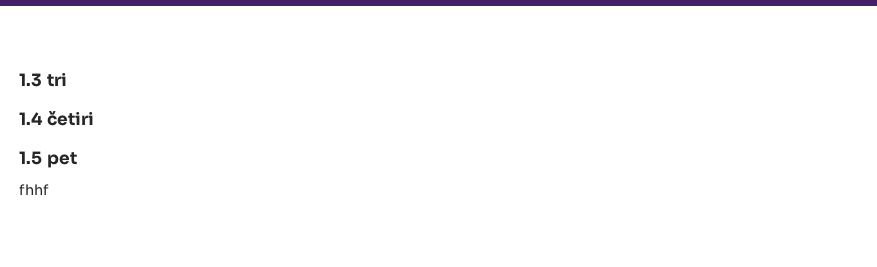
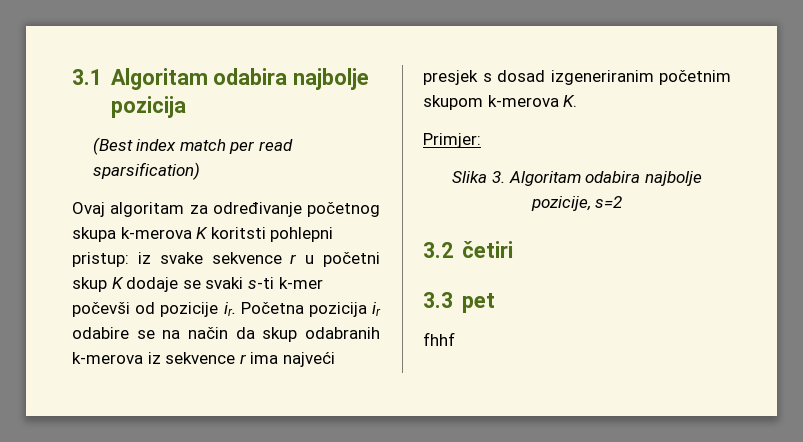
- 1.3 tri
- 1.4 četiri
+ 3.1 Algoritam odabira najbolje pozicija
+ (Best index match per read sparsification)
+ Ovaj algoritam za određivanje početnog skupa k-merova K koritsti pohlepni pristup: iz svake sekvence r u početni skup K dodaje se svaki s-ti k-mer počevši od pozicije ir. Početna pozicija ir odabire se na način da skup odabranih k-merova iz sekvence r ima najveći presjek s dosad izgeneriranim početnim skupom k-merova K.
+ Primjer:
+ Slika 3. Algoritam odabira najbolje pozicije, s=2
+ 3.2 četiri
- 1.5 pet
+ 3.3 pet

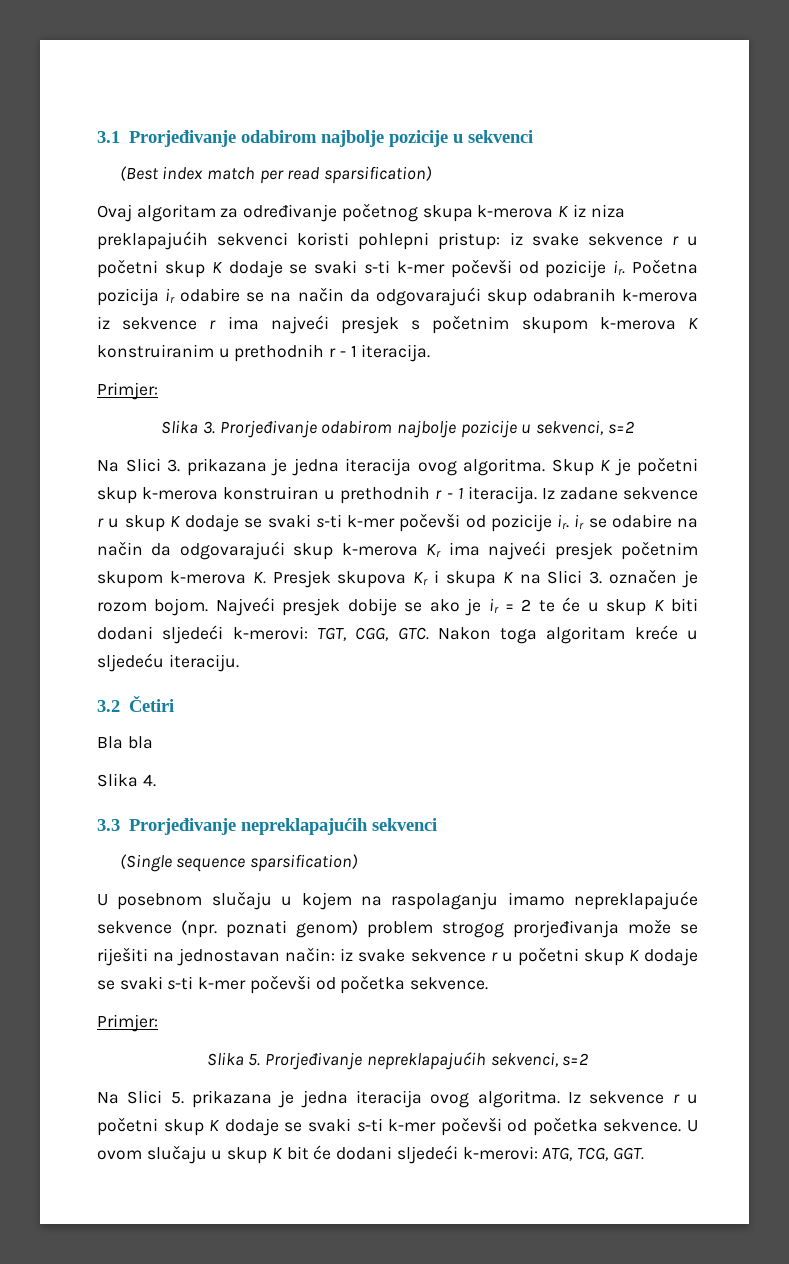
- 3.1 Algoritam odabira najbolje pozicija
+ 3.1 Prorjeđivanje odabirom najbolje pozicije u sekvenci
- Ovaj algoritam za određivanje početnog skupa k-merova K koritsti pohlepni pristup: iz svake sekvence r u početni skup K dodaje se svaki s-ti k-mer počevši od pozicije ir.
+ Ovaj algoritam za određivanje početnog skupa k-merova K iz niza preklapajućih sekvenci koristi pohlepni pristup: iz svake sekvence r u početni skup K dodaje se svaki s-ti k-mer počevši od pozicije ir.
- Početna pozicija ir odabire se na način da skup odabranih k-merova iz sekvence r ima najveći presjek s dosad izgeneriranim početnim skupom k-merova K.
+ Početna pozicija ir odabire se na način da odgovarajući skup odabranih k-merova iz sekvence r ima najveći presjek s početnim skupom k-merova K konstruiranim u prethodnih r - 1 iteracija.
  Primjer:
- Slika 3. Algoritam odabira najbolje pozicije, s=2
- 3.2 četiri
- 3.3 pet
- fhhf
+ Slika 3. Prorjeđivanje odabirom najbolje pozicije u sekvenci, s=2
+ Na Slici 3. prikazana je jedna iteracija ovog algoritma. Skup K je početni skup k-merova konstruiran u prethodnih r - 1 iteracija. Iz zadane sekvence r u skup K dodaje se svaki s-ti k-mer počevši od pozicije ir. ir se odabire na način da odgovarajući skup k-merova Kr ima najveći presjek početnim skupom k-merova K. Presjek skupova Kr i skupa K na Slici 3. označen je rozom bojom. Najveći presjek dobije se ako je ir = 2 te će u skup K biti dodani sljedeći k-merovi: TGT, CGG, GTC. Nakon toga algoritam kreće u sljedeću iteraciju.
+ 3.2 Četiri
+ Bla bla
+ Slika 4.
+ 3.3 Prorjeđivanje nepreklapajućih sekvenci
+ (Single sequence sparsification)
+ U posebnom slučaju u kojem na raspolaganju imamo nepreklapajuće sekvence (npr. poznati genom) problem strogog prorjeđivanja može se riješiti na jednostavan način: iz svake sekvence r u početni skup K dodaje se svaki s-ti k-mer počevši od početka sekvence.
+ Primjer:
+ Slika 5. Prorjeđivanje nepreklapajućih sekvenci, s=2
+ Na Slici 5. prikazana je jedna iteracija ovog algoritma. Iz sekvence r u početni skup K dodaje se svaki s-ti k-mer počevši od početka sekvence. U ovom slučaju u skup K bit će dodani sljedeći k-merovi: ATG, TCG, GGT.

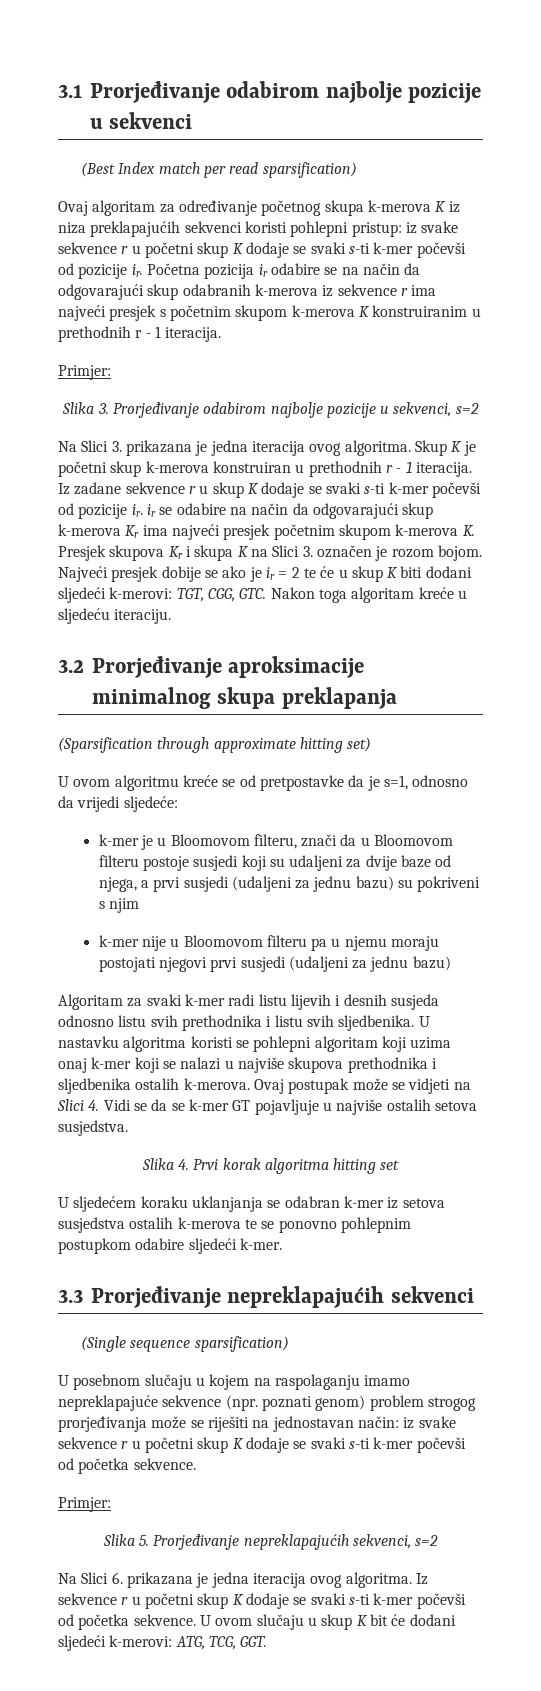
- (Best index match per read sparsification)
+ (Best Index match per read sparsification)
- 3.2 Četiri
- Bla bla
- Slika 4.
+ 3.2 Prorjeđivanje aproksimacije minimalnog skupa preklapanja
+ (Sparsification through approximate hitting set)
+ U ovom algoritmu kreće se od pretpostavke da je s=1, odnosno da vrijedi sljedeće:
+ k-mer je u Bloomovom filteru, znači da u Bloomovom filteru postoje susjedi koji su udaljeni za dvije baze od njega, a prvi susjedi (udaljeni za jednu bazu) su pokriveni s njim
+ k-mer nije u Bloomovom filteru pa u njemu moraju postojati njegovi prvi susjedi (udaljeni za jednu bazu)
+ Algoritam za svaki k-mer radi listu lijevih i desnih susjeda odnosno listu svih prethodnika i listu svih sljedbenika. U nastavku algoritma koristi se pohlepni algoritam koji uzima onaj k-mer koji se nalazi u najviše skupova prethodnika i sljedbenika ostalih k-merova. Ovaj postupak može se vidjeti na Slici 4. Vidi se da se k-mer GT pojavljuje u najviše ostalih setova susjedstva.
+ Slika 4. Prvi korak algoritma hitting set
+ U sljedećem koraku uklanjanja se odabran k-mer iz setova susjedstva ostalih k-merova te se ponovno pohlepnim postupkom odabire sljedeći k-mer.
- Na Slici 5. prikazana je jedna iteracija ovog algoritma.
+ Na Slici 6. prikazana je jedna iteracija ovog algoritma.

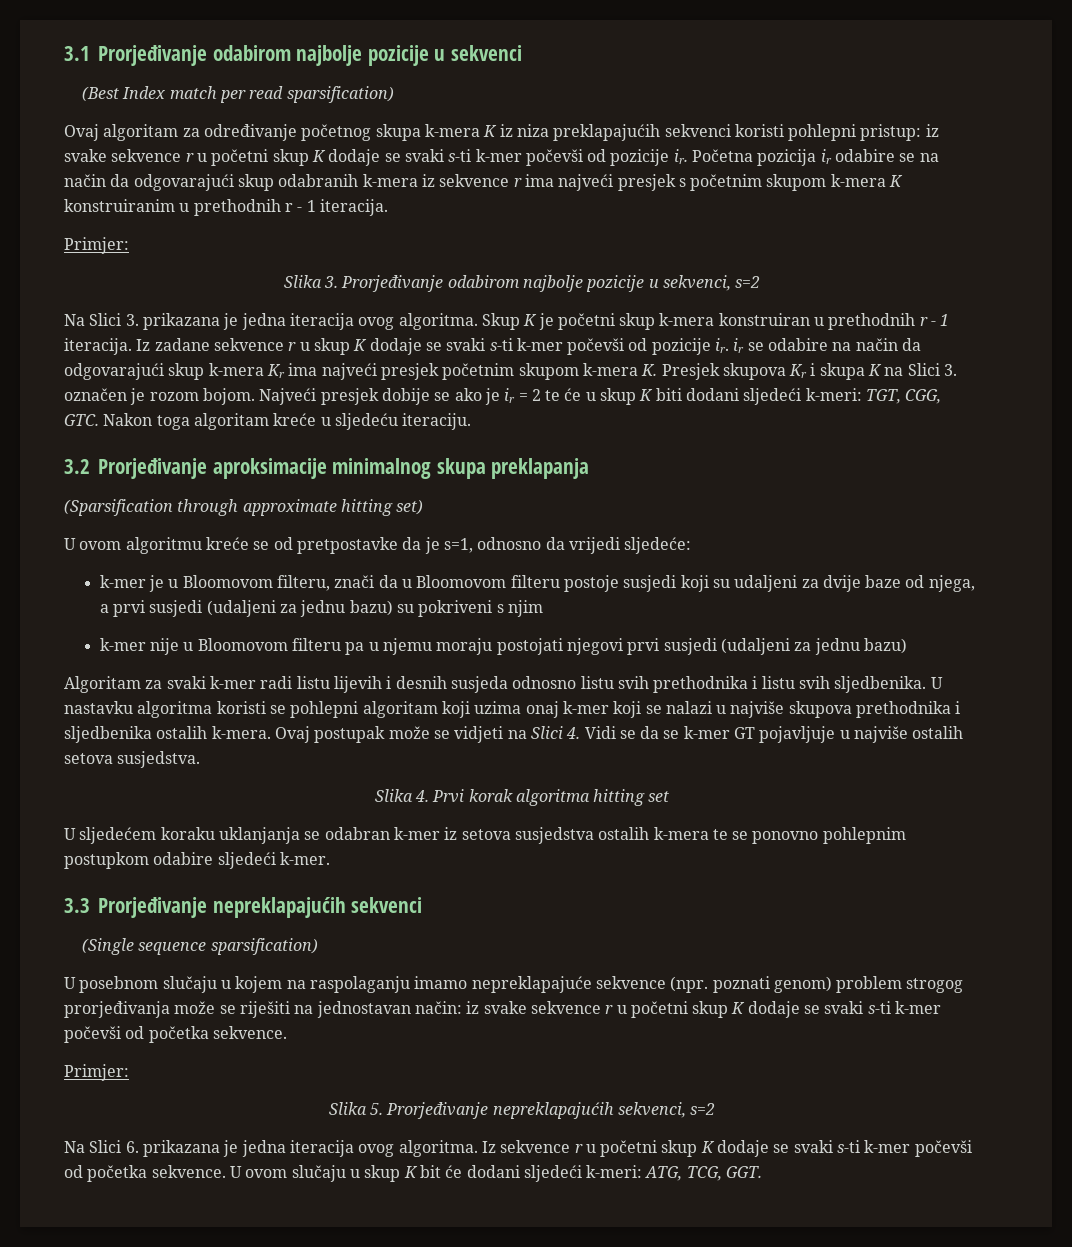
- Ovaj algoritam za određivanje početnog skupa k-merova K iz niza preklapajućih sekvenci koristi pohlepni pristup: iz svake sekvence r u početni skup K dodaje se svaki s-ti k-mer počevši od pozicije ir.
+ Ovaj algoritam za određivanje početnog skupa k-mera K iz niza preklapajućih sekvenci koristi pohlepni pristup: iz svake sekvence r u početni skup K dodaje se svaki s-ti k-mer počevši od pozicije ir.
- Početna pozicija ir odabire se na način da odgovarajući skup odabranih k-merova iz sekvence r ima najveći presjek s početnim skupom k-merova K konstruiranim u prethodnih r - 1 iteracija.
+ Početna pozicija ir odabire se na način da odgovarajući skup odabranih k-mera iz sekvence r ima najveći presjek s početnim skupom k-mera K konstruiranim u prethodnih r - 1 iteracija.
- Skup K je početni skup k-merova konstruiran u prethodnih r - 1 iteracija.
+ Skup K je početni skup k-mera konstruiran u prethodnih r - 1 iteracija.
- Iz zadane sekvence r u skup K dodaje se svaki s-ti k-mer počevši od pozicije ir. ir se odabire na način da odgovarajući skup k-merova Kr ima najveći presjek početnim skupom k-merova K. Presjek skupova Kr i skupa K na Slici 3. označen je rozom bojom.
+ Iz zadane sekvence r u skup K dodaje se svaki s-ti k-mer počevši od pozicije ir. ir se odabire na način da odgovarajući skup k-mera Kr ima najveći presjek početnim skupom k-mera K. Presjek skupova Kr i skupa K na Slici 3. označen je rozom bojom.
- Najveći presjek dobije se ako je ir = 2 te će u skup K biti dodani sljedeći k-merovi: TGT, CGG, GTC. Nakon toga algoritam kreće u sljedeću iteraciju.
+ Najveći presjek dobije se ako je ir = 2 te će u skup K biti dodani sljedeći k-meri: TGT, CGG, GTC. Nakon toga algoritam kreće u sljedeću iteraciju.
- U nastavku algoritma koristi se pohlepni algoritam koji uzima onaj k-mer koji se nalazi u najviše skupova prethodnika i sljedbenika ostalih k-merova.
+ U nastavku algoritma koristi se pohlepni algoritam koji uzima onaj k-mer koji se nalazi u najviše skupova prethodnika i sljedbenika ostalih k-mera.
- U sljedećem koraku uklanjanja se odabran k-mer iz setova susjedstva ostalih k-merova te se ponovno pohlepnim postupkom odabire sljedeći k-mer.
+ U sljedećem koraku uklanjanja se odabran k-mer iz setova susjedstva ostalih k-mera te se ponovno pohlepnim postupkom odabire sljedeći k-mer.
- U ovom slučaju u skup K bit će dodani sljedeći k-merovi: ATG, TCG, GGT.
+ U ovom slučaju u skup K bit će dodani sljedeći k-meri: ATG, TCG, GGT.

